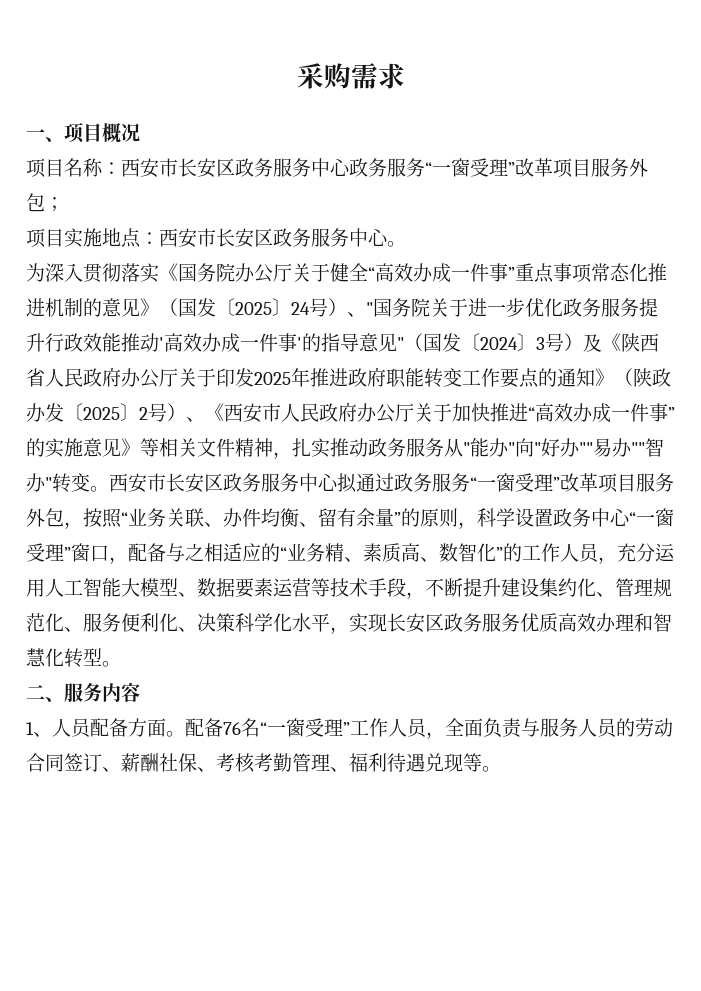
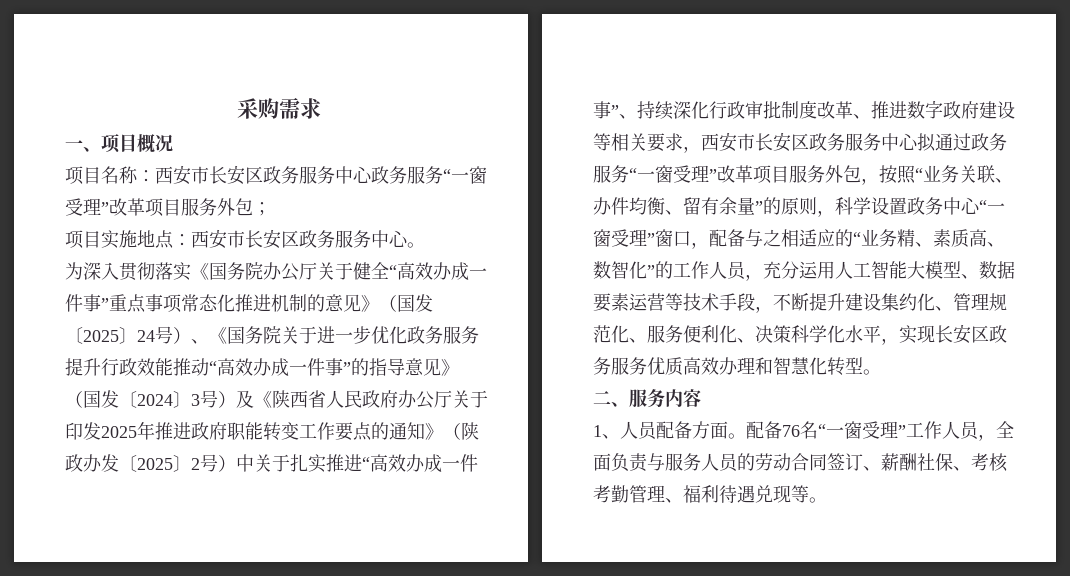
- 为深入贯彻落实《国务院办公厅关于健全“高效办成一件事”重点事项常态化推进机制的意见》（国发〔2025〕24号）、"国务院关于进一步优化政务服务提升行政效能推动'高效办成一件事'的指导意见"（国发〔2024〕3号）及《陕西省人民政府办公厅关于印发2025年推进政府职能转变工作要点的通知》（陕政办发〔2025〕2号）、《西安市人民政府办公厅关于加快推进“高效办成一件事”的实施意见》等相关文件精神，扎实推动政务服务从"能办"向"好办""易办""智办"转变。西安市长安区政务服务中心拟通过政务服务“一窗受理”改革项目服务外包，按照“业务关联、办件均衡、留有余量”的原则，科学设置政务中心“一窗受理”窗口，配备与之相适应的“业务精、素质高、数智化”的工作人员，充分运用人工智能大模型、数据要素运营等技术手段，不断提升建设集约化、管理规范化、服务便利化、决策科学化水平，实现长安区政务服务优质高效办理和智慧化转型。
+ 为深入贯彻落实《国务院办公厅关于健全“高效办成一件事”重点事项常态化推进机制的意见》（国发〔2025〕24号）、《国务院关于进一步优化政务服务提升行政效能推动“高效办成一件事”的指导意见》（国发〔2024〕3号）及《陕西省人民政府办公厅关于印发2025年推进政府职能转变工作要点的通知》（陕政办发〔2025〕2号）中关于扎实推进“高效办成一件事”、持续深化行政审批制度改革、推进数字政府建设等相关要求，西安市长安区政务服务中心拟通过政务服务“一窗受理”改革项目服务外包，按照“业务关联、办件均衡、留有余量”的原则，科学设置政务中心“一窗受理”窗口，配备与之相适应的“业务精、素质高、数智化”的工作人员，充分运用人工智能大模型、数据要素运营等技术手段，不断提升建设集约化、管理规范化、服务便利化、决策科学化水平，实现长安区政务服务优质高效办理和智慧化转型。

